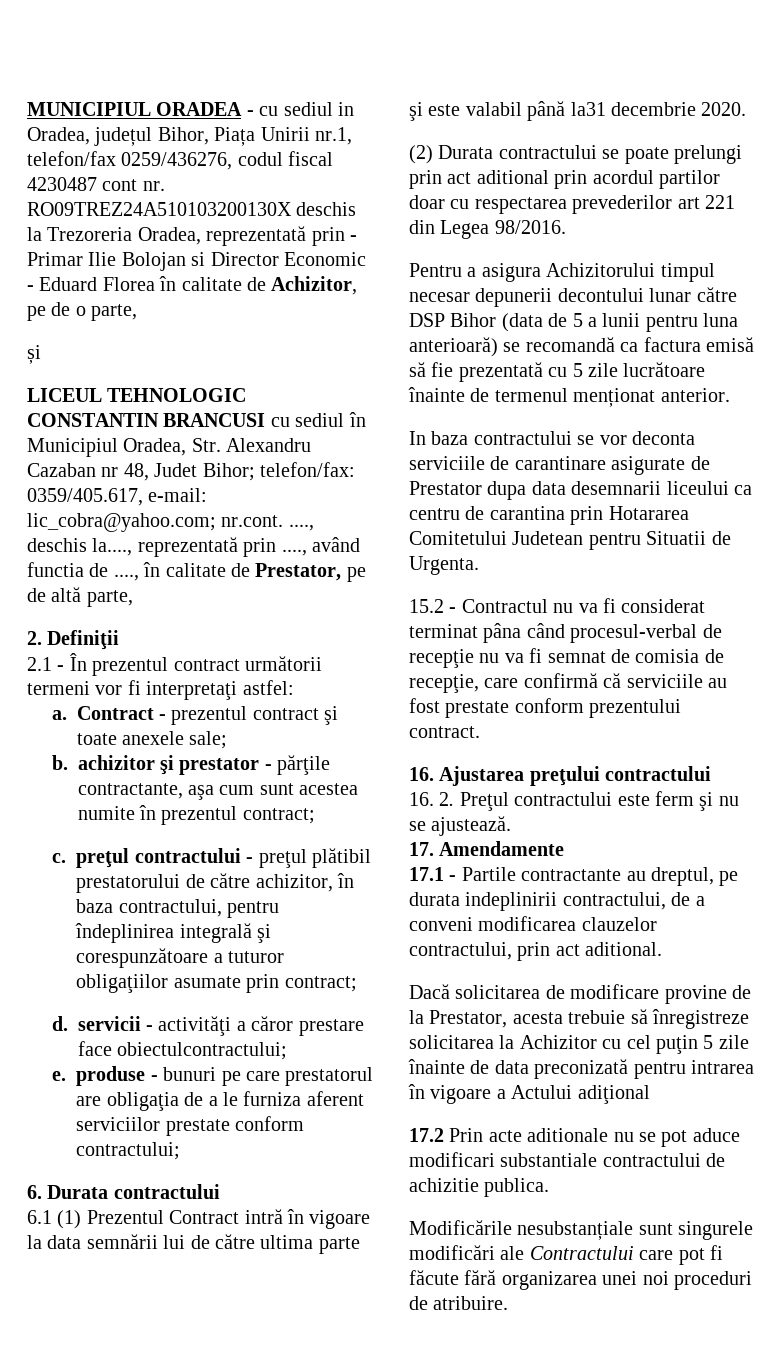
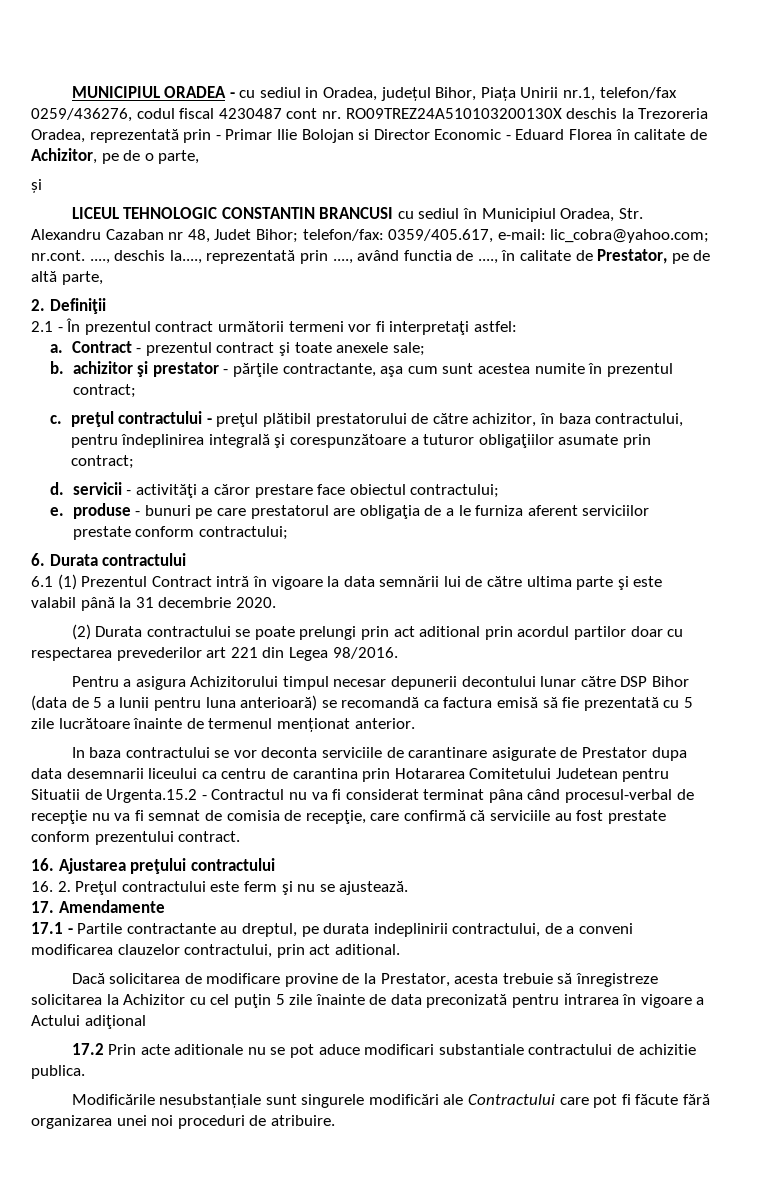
- d. servicii - activităţi a căror prestare face obiectulcontractului;
+ d. servicii - activităţi a căror prestare face obiectul contractului;
- 6.1 (1) Prezentul Contract intră în vigoare la data semnării lui de către ultima parte şi este valabil până la31 decembrie 2020.
+ 6.1 (1) Prezentul Contract intră în vigoare la data semnării lui de către ultima parte şi este valabil până la 31 decembrie 2020.
- In baza contractului se vor deconta serviciile de carantinare asigurate de Prestator dupa data desemnarii liceului ca centru de carantina prin Hotararea Comitetului Judetean pentru Situatii de Urgenta.
- 15.2 - Contractul nu va fi considerat terminat pâna când procesul-verbal de recepţie nu va fi semnat de comisia de recepţie, care confirmă că serviciile au fost prestate conform prezentului contract.
+ In baza contractului se vor deconta serviciile de carantinare asigurate de Prestator dupa data desemnarii liceului ca centru de carantina prin Hotararea Comitetului Judetean pentru Situatii de Urgenta.15.2 - Contractul nu va fi considerat terminat pâna când procesul-verbal de recepţie nu va fi semnat de comisia de recepţie, care confirmă că serviciile au fost prestate conform prezentului contract.

